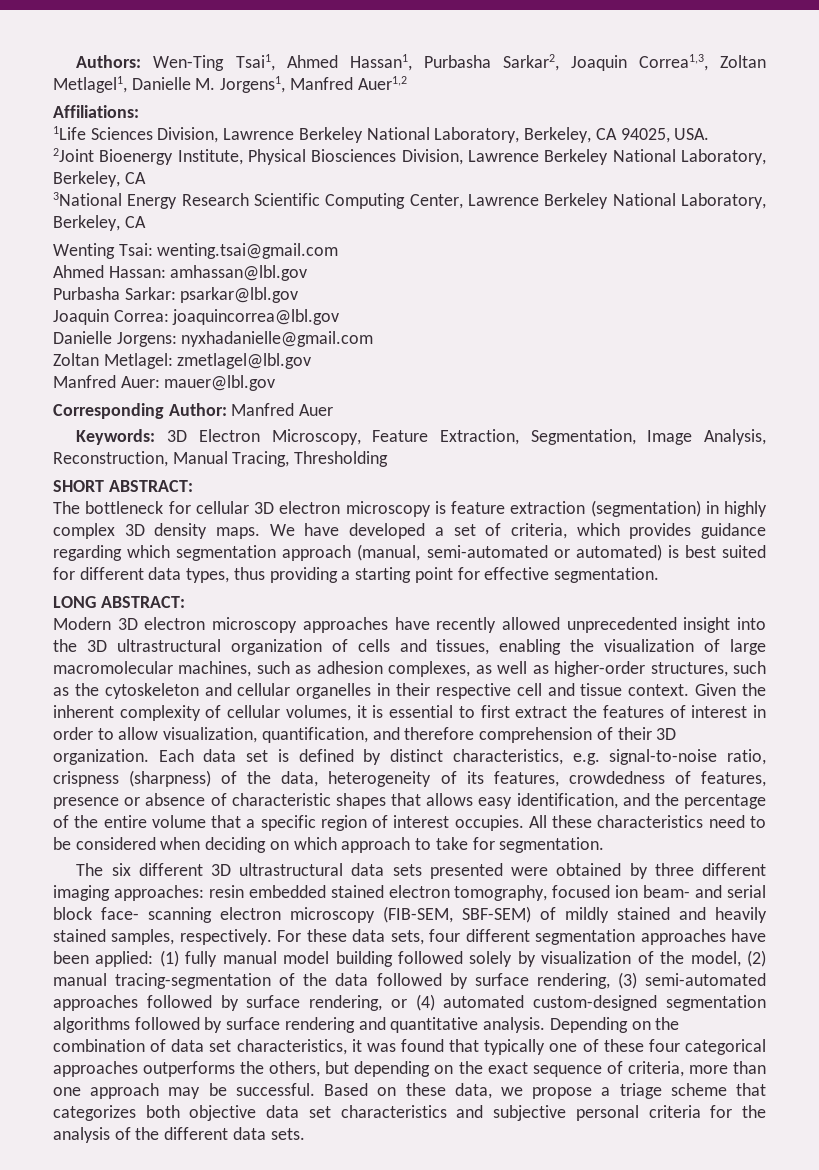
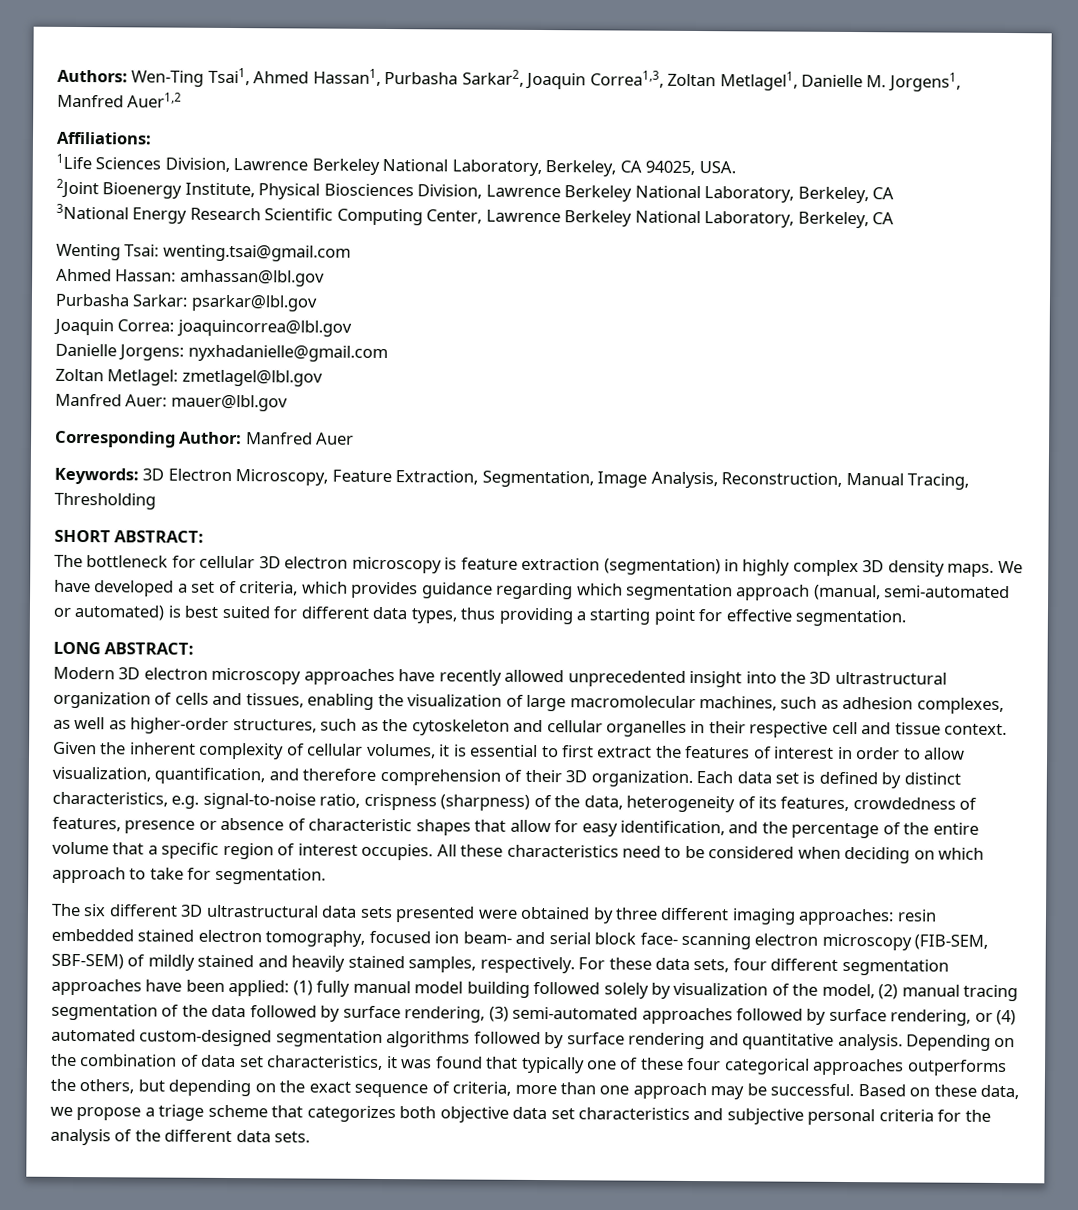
- Each data set is defined by distinct characteristics, e.g. signal-to-noise ratio, crispness (sharpness) of the data, heterogeneity of its features, crowdedness of features, presence or absence of characteristic shapes that allows easy identification, and the percentage of the entire volume that a specific region of interest occupies.
+ Each data set is defined by distinct characteristics, e.g. signal-to-noise ratio, crispness (sharpness) of the data, heterogeneity of its features, crowdedness of features, presence or absence of characteristic shapes that allow for easy identification, and the percentage of the entire volume that a specific region of interest occupies.
- For these data sets, four different segmentation approaches have been applied: (1) fully manual model building followed solely by visualization of the model, (2) manual tracing-segmentation of the data followed by surface rendering, (3) semi-automated approaches followed by surface rendering, or (4) automated custom-designed segmentation algorithms followed by surface rendering and quantitative analysis.
+ For these data sets, four different segmentation approaches have been applied: (1) fully manual model building followed solely by visualization of the model, (2) manual tracing segmentation of the data followed by surface rendering, (3) semi-automated approaches followed by surface rendering, or (4) automated custom-designed segmentation algorithms followed by surface rendering and quantitative analysis.

